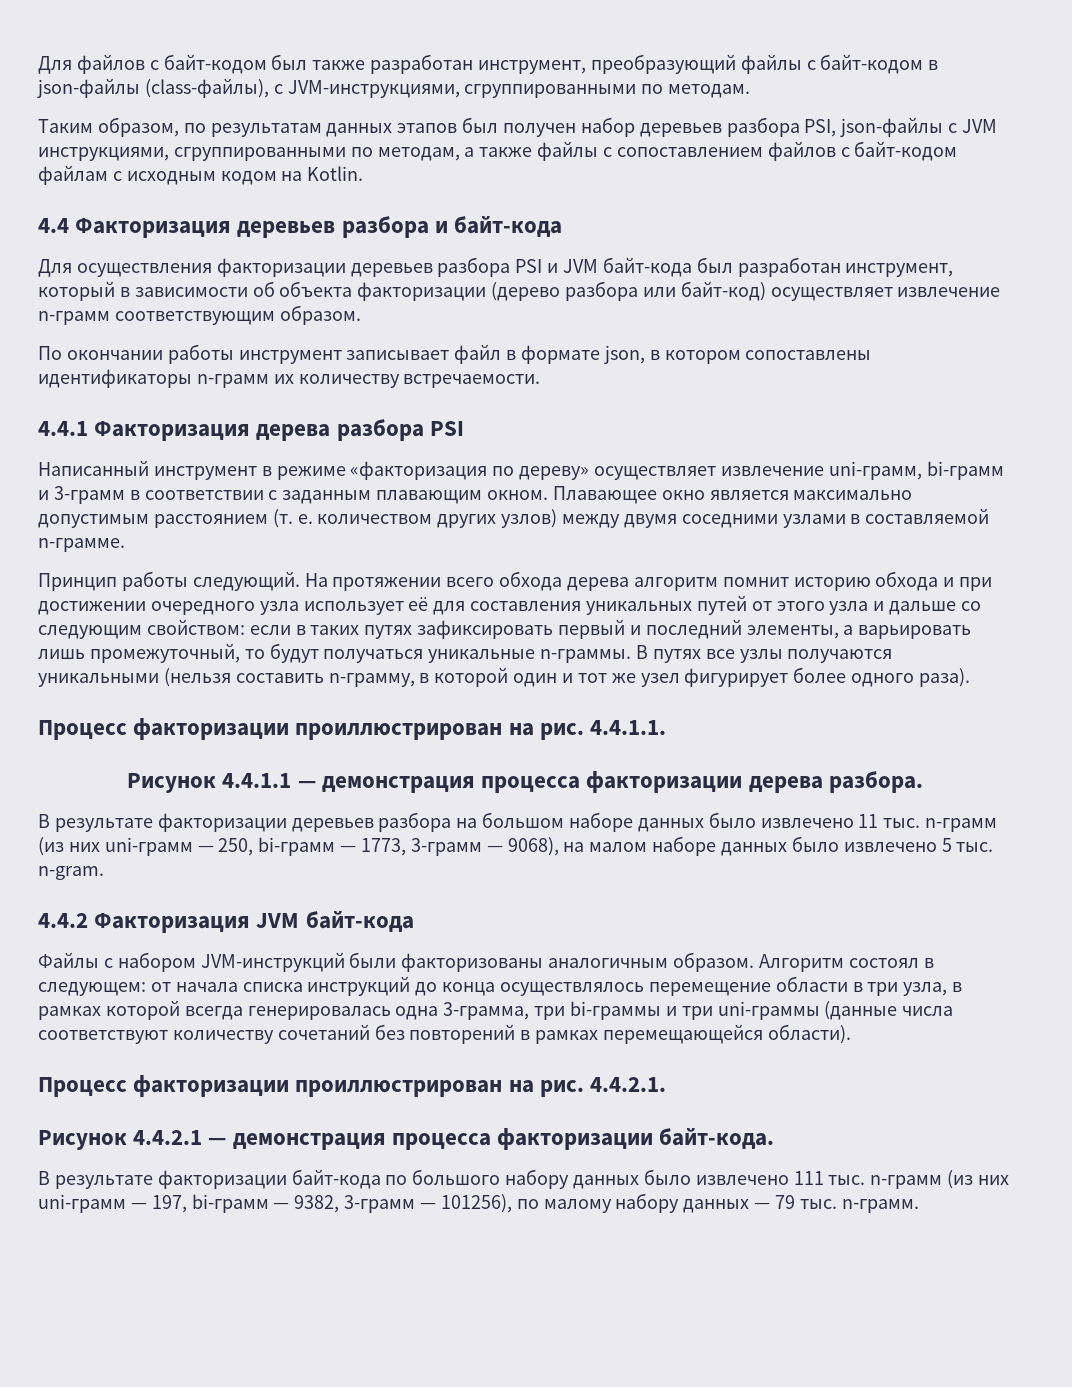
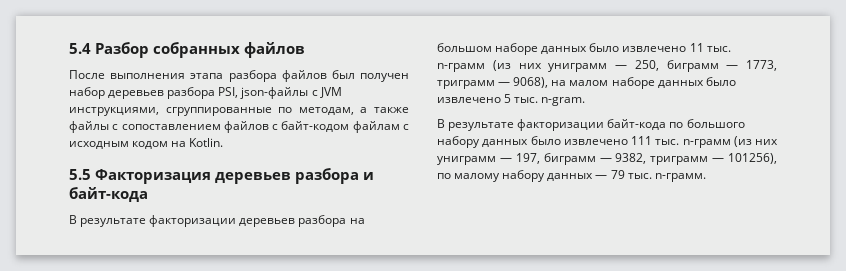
- Для файлов с байт-кодом был также разработан инструмент, преобразующий файлы с байт-кодом в json-файлы (class-файлы), с JVM-инструкциями, сгруппированными по методам.
- Таким образом, по результатам данных этапов был получен набор деревьев разбора PSI, json-файлы с JVM инструкциями, сгруппированными по методам, а также файлы с сопоставлением файлов с байт-кодом файлам с исходным кодом на Kotlin.
+ 5.4 Разбор собранных файлов
+ После выполнения этапа разбора файлов был получен набор деревьев разбора PSI, json-файлы с JVM инструкциями, сгруппированные по методам, а также файлы с сопоставлением файлов с байт-кодом файлам с исходным кодом на Kotlin.
- 4.4 Факторизация деревьев разбора и байт-кода
+ 5.5 Факторизация деревьев разбора и байт-кода
- Для осуществления факторизации деревьев разбора PSI и JVM байт-кода был разработан инструмент, который в зависимости об объекта факторизации (дерево разбора или байт-код) осуществляет извлечение n-грамм соответствующим образом.
- По окончании работы инструмент записывает файл в формате json, в котором сопоставлены идентификаторы n-грамм их количеству встречаемости.
- 4.4.1 Факторизация дерева разбора PSI
- Написанный инструмент в режиме «факторизация по дереву» осуществляет извлечение uni-грамм, bi-грамм и 3-грамм в соответствии с заданным плавающим окном. Плавающее окно является максимально допустимым расстоянием (т. е. количеством других узлов) между двумя соседними узлами в составляемой n-грамме.
- Принцип работы следующий. На протяжении всего обхода дерева алгоритм помнит историю обхода и при достижении очередного узла использует её для составления уникальных путей от этого узла и дальше со следующим свойством: если в таких путях зафиксировать первый и последний элементы, а варьировать лишь промежуточный, то будут получаться уникальные n-граммы. В путях все узлы получаются уникальными (нельзя составить n-грамму, в которой один и тот же узел фигурирует более одного раза).
- Процесс факторизации проиллюстрирован на рис. 4.4.1.1.
- Рисунок 4.4.1.1 — демонстрация процесса факторизации дерева разбора.
- В результате факторизации деревьев разбора на большом наборе данных было извлечено 11 тыс. n-грамм (из них uni-грамм — 250, bi-грамм — 1773, 3-грамм — 9068), на малом наборе данных было извлечено 5 тыс. n-gram.
+ В результате факторизации деревьев разбора на большом наборе данных было извлечено 11 тыс. n-грамм (из них униграмм — 250, биграмм — 1773, триграмм — 9068), на малом наборе данных было извлечено 5 тыс. n-gram.
- 4.4.2 Факторизация JVM байт-кода
- Файлы с набором JVM-инструкций были факторизованы аналогичным образом. Алгоритм состоял в следующем: от начала списка инструкций до конца осуществлялось перемещение области в три узла, в рамках которой всегда генерировалась одна 3-грамма, три bi-граммы и три uni-граммы (данные числа соответствуют количеству сочетаний без повторений в рамках перемещающейся области).
- Процесс факторизации проиллюстрирован на рис. 4.4.2.1.
- Рисунок 4.4.2.1 — демонстрация процесса факторизации байт-кода.
- В результате факторизации байт-кода по большого набору данных было извлечено 111 тыс. n-грамм (из них uni-грамм — 197, bi-грамм — 9382, 3-грамм — 101256), по малому набору данных — 79 тыс. n-грамм.
+ В результате факторизации байт-кода по большого набору данных было извлечено 111 тыс. n-грамм (из них униграмм — 197, биграмм — 9382, триграмм — 101256), по малому набору данных — 79 тыс. n-грамм.

